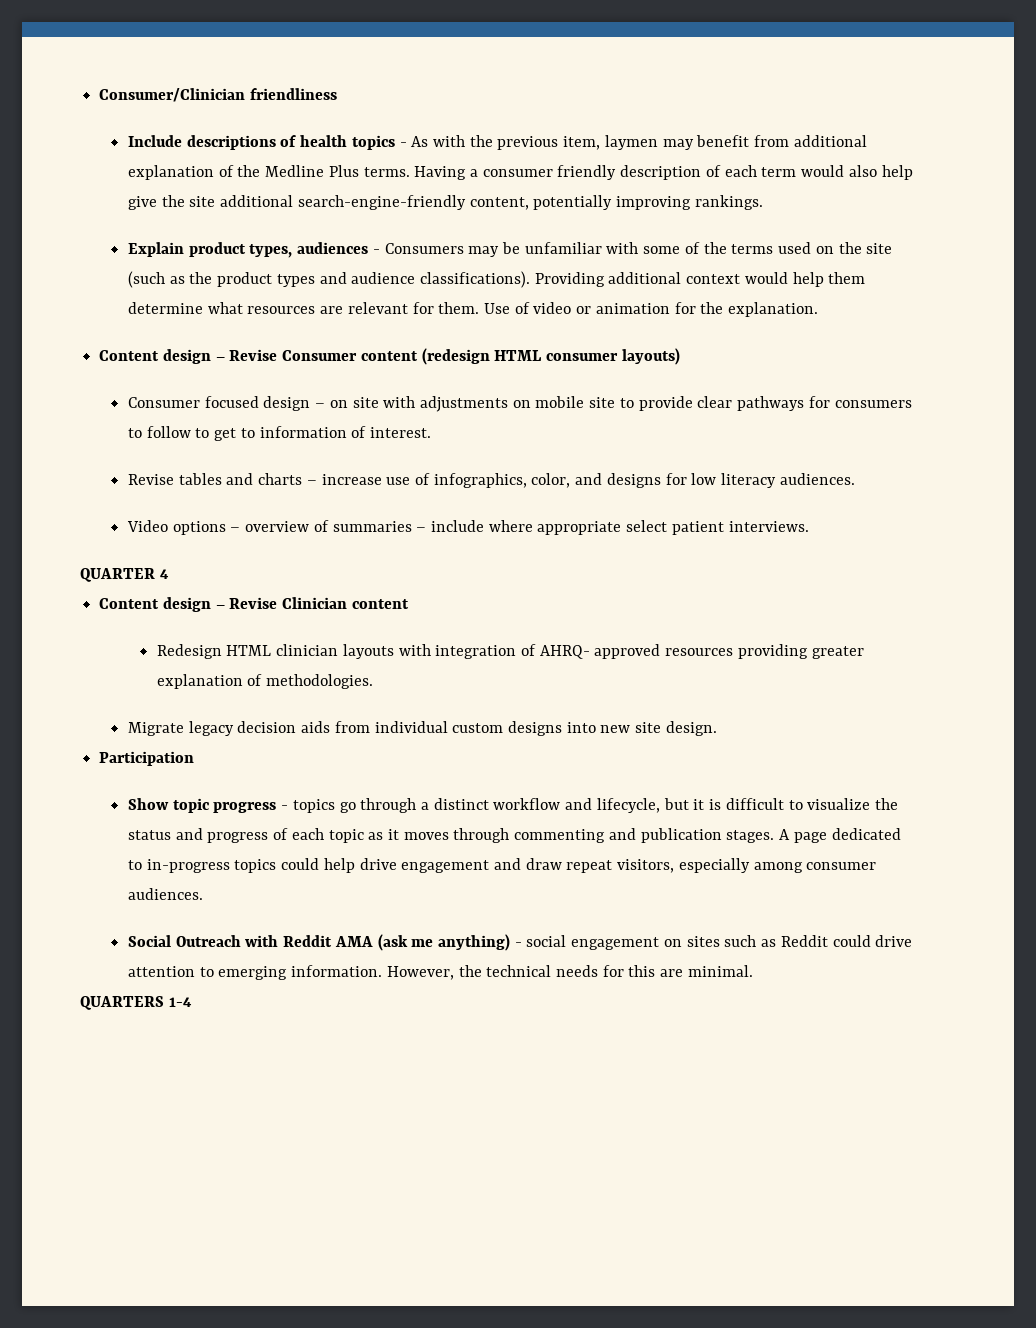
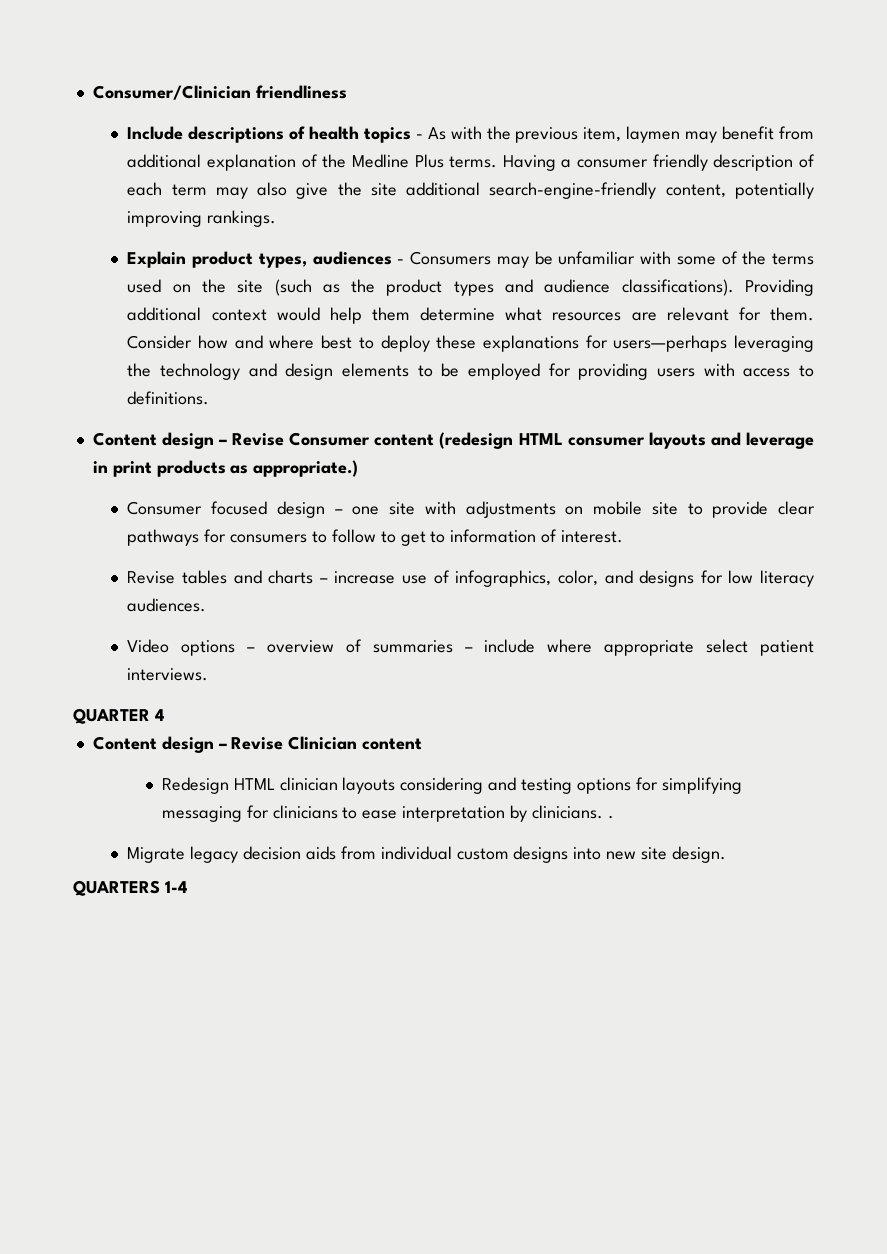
- Having a consumer friendly description of each term would also help give the site additional search-engine-friendly content, potentially improving rankings.
+ Having a consumer friendly description of each term may also give the site additional search-engine-friendly content, potentially improving rankings.
- Use of video or animation for the explanation.
+ Consider how and where best to deploy these explanations for users—perhaps leveraging the technology and design elements to be employed for providing users with access to definitions.
- Content design – Revise Consumer content (redesign HTML consumer layouts)
+ Content design – Revise Consumer content (redesign HTML consumer layouts and leverage in print products as appropriate.)
- Consumer focused design – on site with adjustments on mobile site to provide clear pathways for consumers to follow to get to information of interest.
+ Consumer focused design – one site with adjustments on mobile site to provide clear pathways for consumers to follow to get to information of interest.
- Redesign HTML clinician layouts with integration of AHRQ- approved resources providing greater explanation of methodologies.
+ Redesign HTML clinician layouts considering and testing options for simplifying messaging for clinicians to ease interpretation by clinicians. .
- Participation
- Show topic progress - topics go through a distinct workflow and lifecycle, but it is difficult to visualize the status and progress of each topic as it moves through commenting and publication stages. A page dedicated to in-progress topics could help drive engagement and draw repeat visitors, especially among consumer audiences.
- Social Outreach with Reddit AMA (ask me anything) - social engagement on sites such as Reddit could drive attention to emerging information. However, the technical needs for this are minimal.

